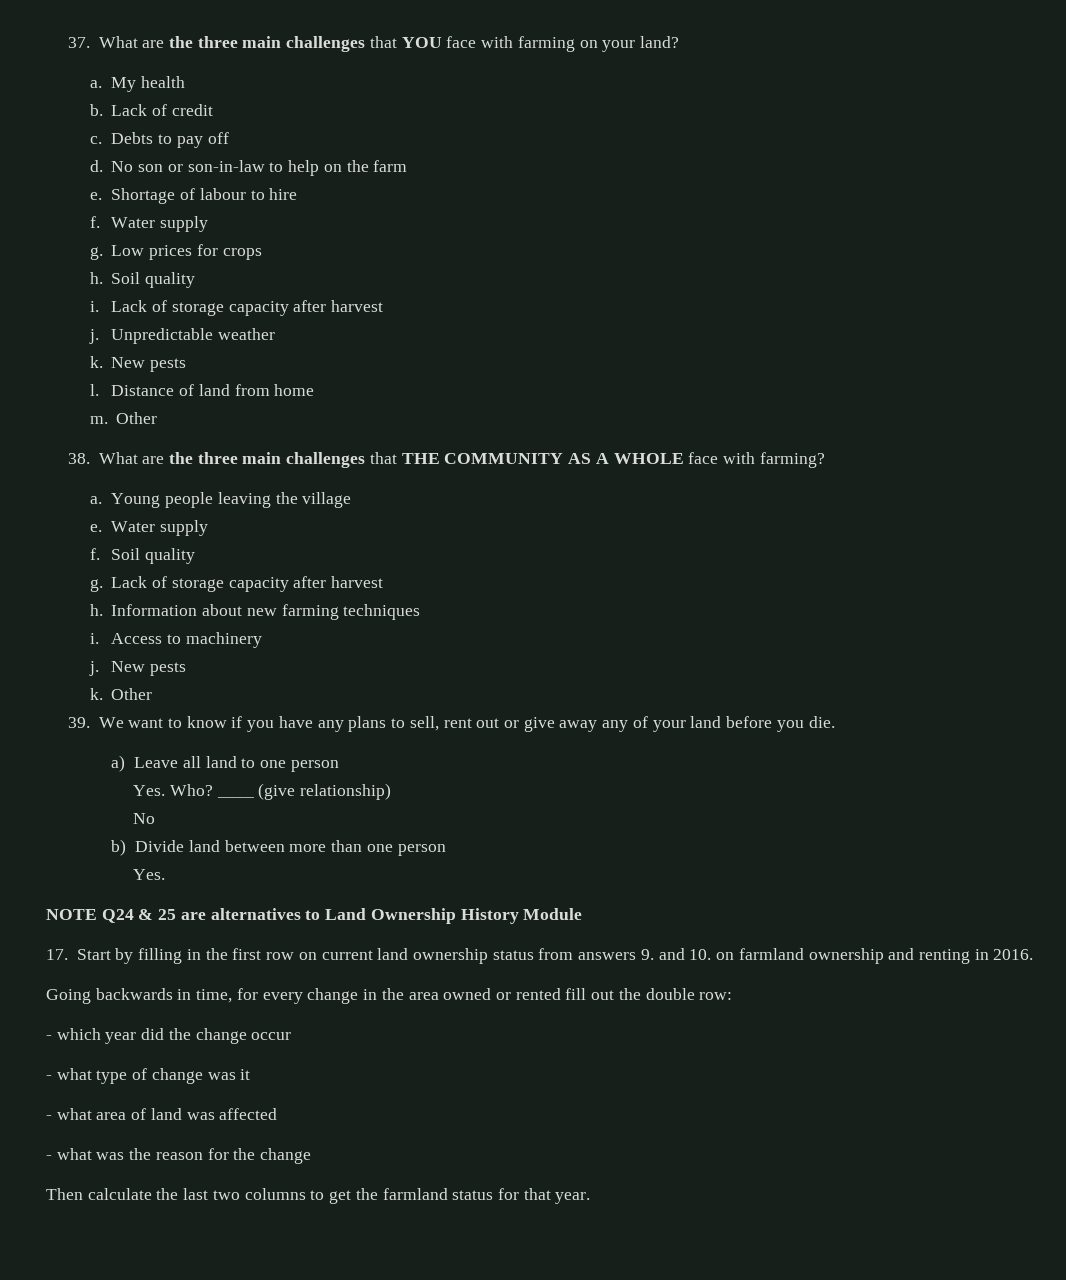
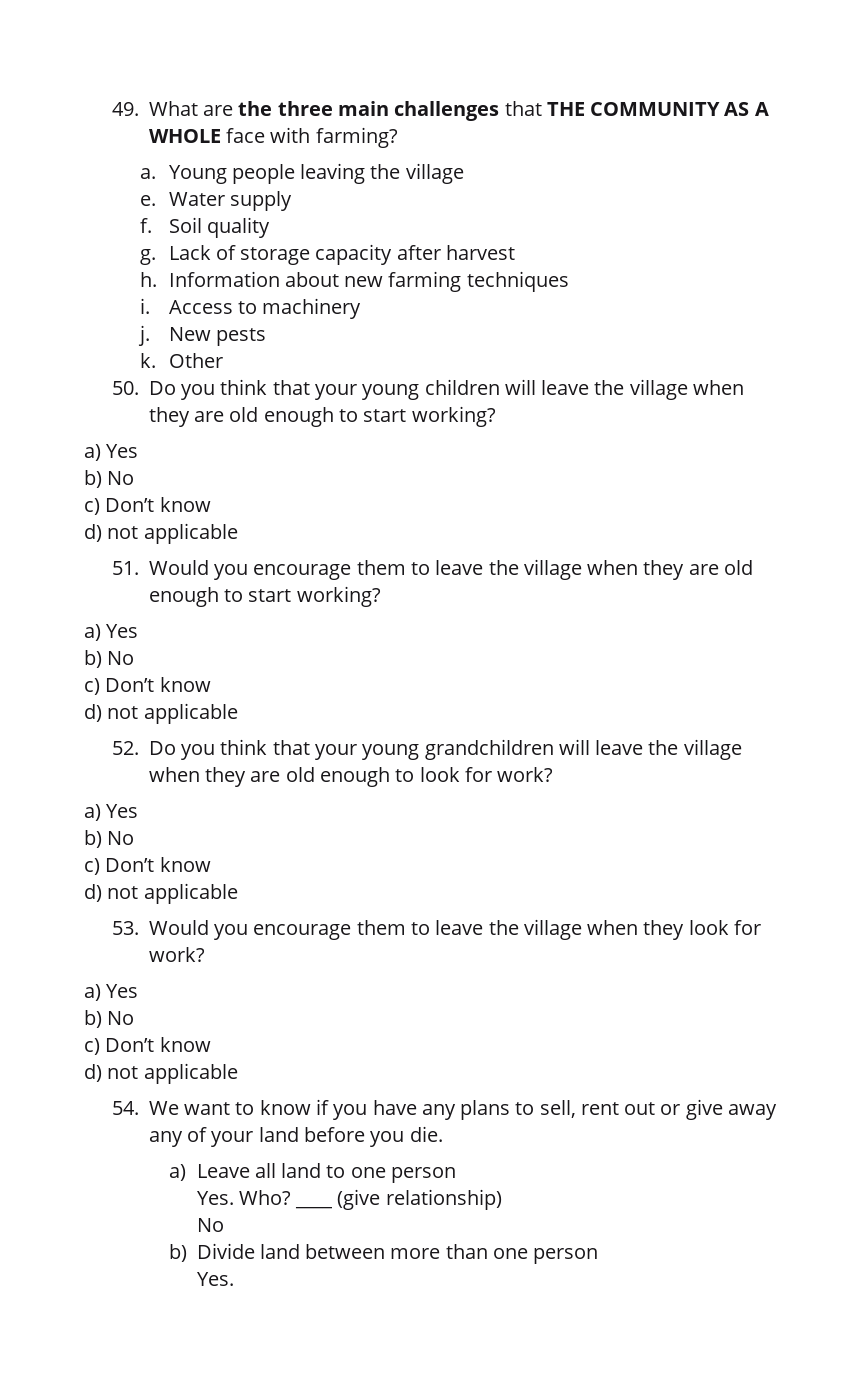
- 37. What are the three main challenges that YOU face with farming on your land?
- a. My health
- b. Lack of credit
- c. Debts to pay off
- d. No son or son-in-law to help on the farm
- e. Shortage of labour to hire
- f. Water supply
- g. Low prices for crops
- h. Soil quality
- i. Lack of storage capacity after harvest
- j. Unpredictable weather
- k. New pests
- l. Distance of land from home
- m. Other
- 38. What are the three main challenges that THE COMMUNITY AS A WHOLE face with farming?
+ 49. What are the three main challenges that THE COMMUNITY AS A WHOLE face with farming?
- 39. We want to know if you have any plans to sell, rent out or give away any of your land before you die.
+ 50. Do you think that your young children will leave the village when they are old enough to start working?
+ a) Yes
+ b) No
+ c) Don’t know
+ d) not applicable
+ 51. Would you encourage them to leave the village when they are old enough to start working?
+ a) Yes
+ b) No
+ c) Don’t know
+ d) not applicable
+ 52. Do you think that your young grandchildren will leave the village when they are old enough to look for work?
+ a) Yes
+ b) No
+ c) Don’t know
+ d) not applicable
+ 53. Would you encourage them to leave the village when they look for work?
+ a) Yes
+ b) No
+ c) Don’t know
+ d) not applicable
+ 54. We want to know if you have any plans to sell, rent out or give away any of your land before you die.
- NOTE Q24 & 25 are alternatives to Land Ownership History Module
- 17. Start by filling in the first row on current land ownership status from answers 9. and 10. on farmland ownership and renting in 2016.
- Going backwards in time, for every change in the area owned or rented fill out the double row:
- - which year did the change occur
- - what type of change was it
- - what area of land was affected
- - what was the reason for the change
- Then calculate the last two columns to get the farmland status for that year.

